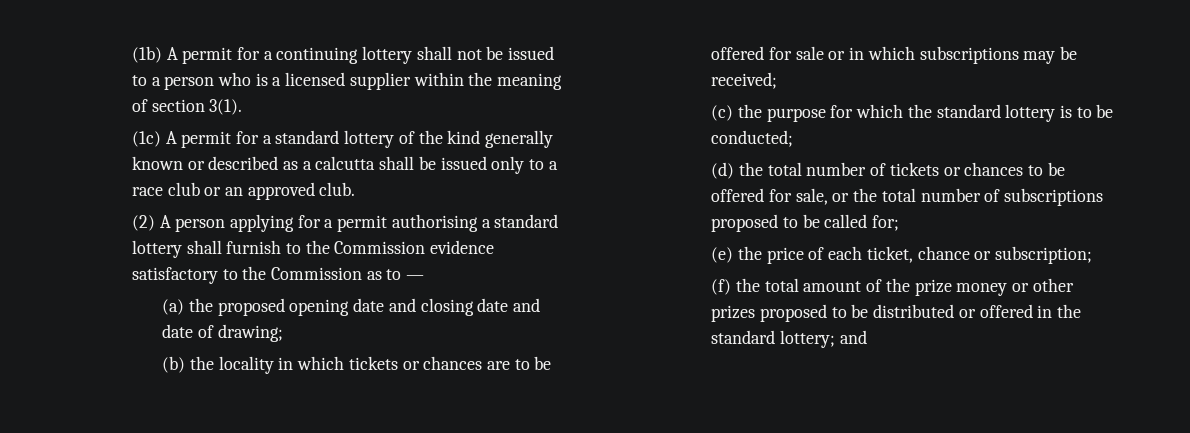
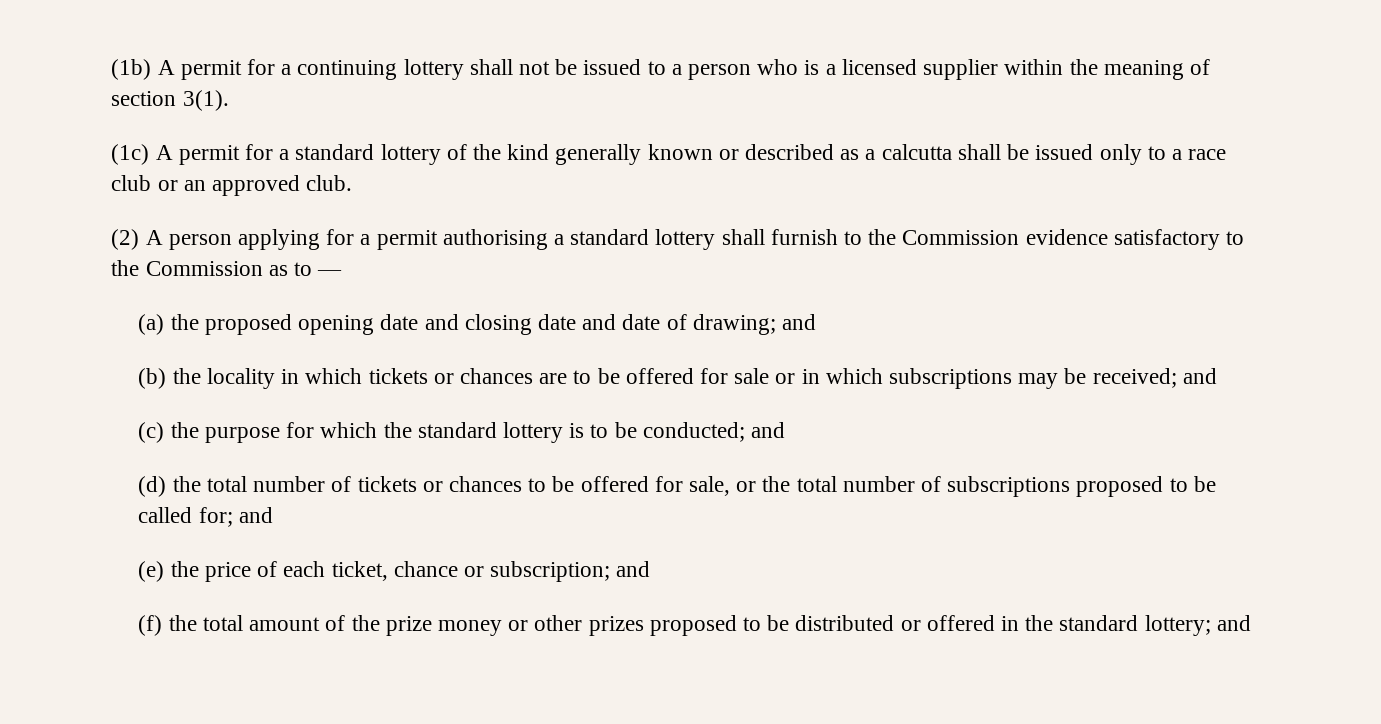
- (a) the proposed opening date and closing date and date of drawing;
+ (a) the proposed opening date and closing date and date of drawing; and
- (b) the locality in which tickets or chances are to be offered for sale or in which subscriptions may be received;
+ (b) the locality in which tickets or chances are to be offered for sale or in which subscriptions may be received; and
- (c) the purpose for which the standard lottery is to be conducted;
+ (c) the purpose for which the standard lottery is to be conducted; and
- (d) the total number of tickets or chances to be offered for sale, or the total number of subscriptions proposed to be called for;
+ (d) the total number of tickets or chances to be offered for sale, or the total number of subscriptions proposed to be called for; and
- (e) the price of each ticket, chance or subscription;
+ (e) the price of each ticket, chance or subscription; and

